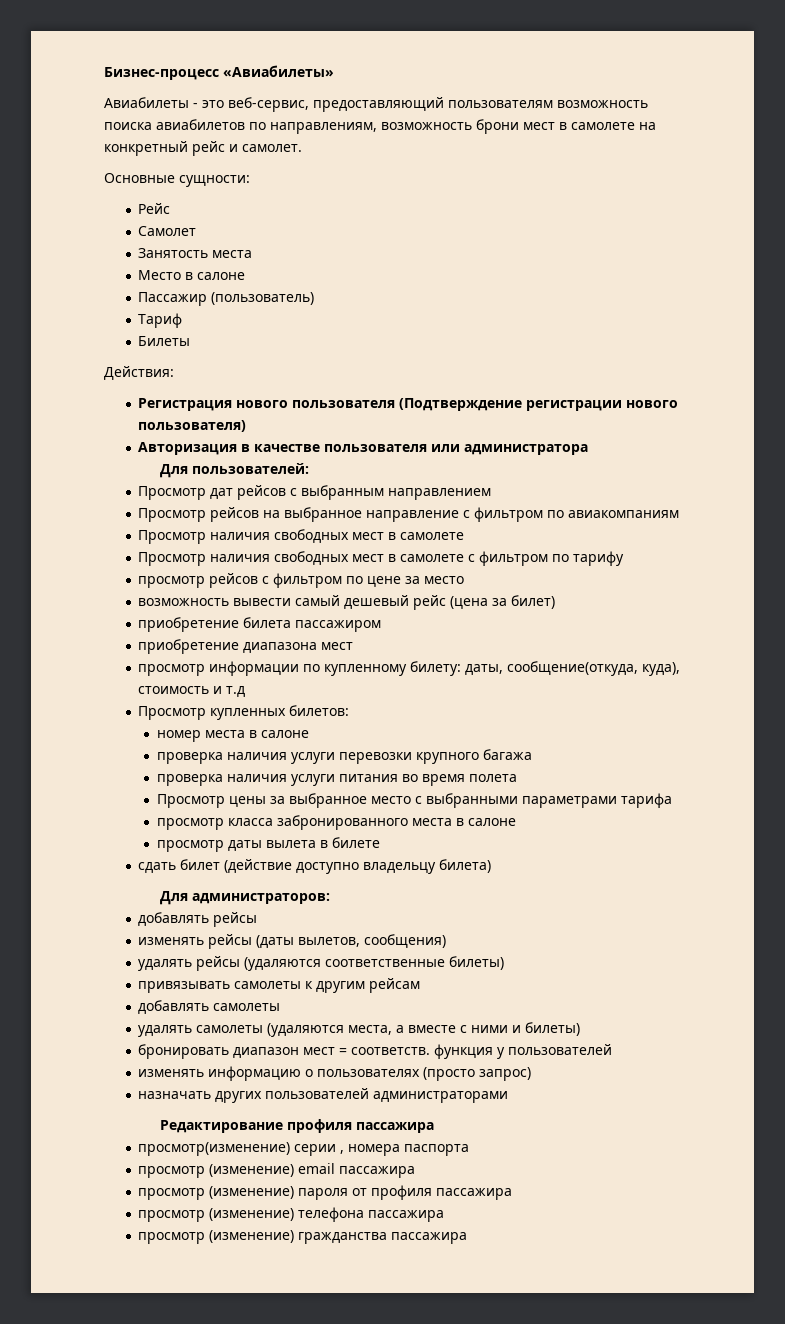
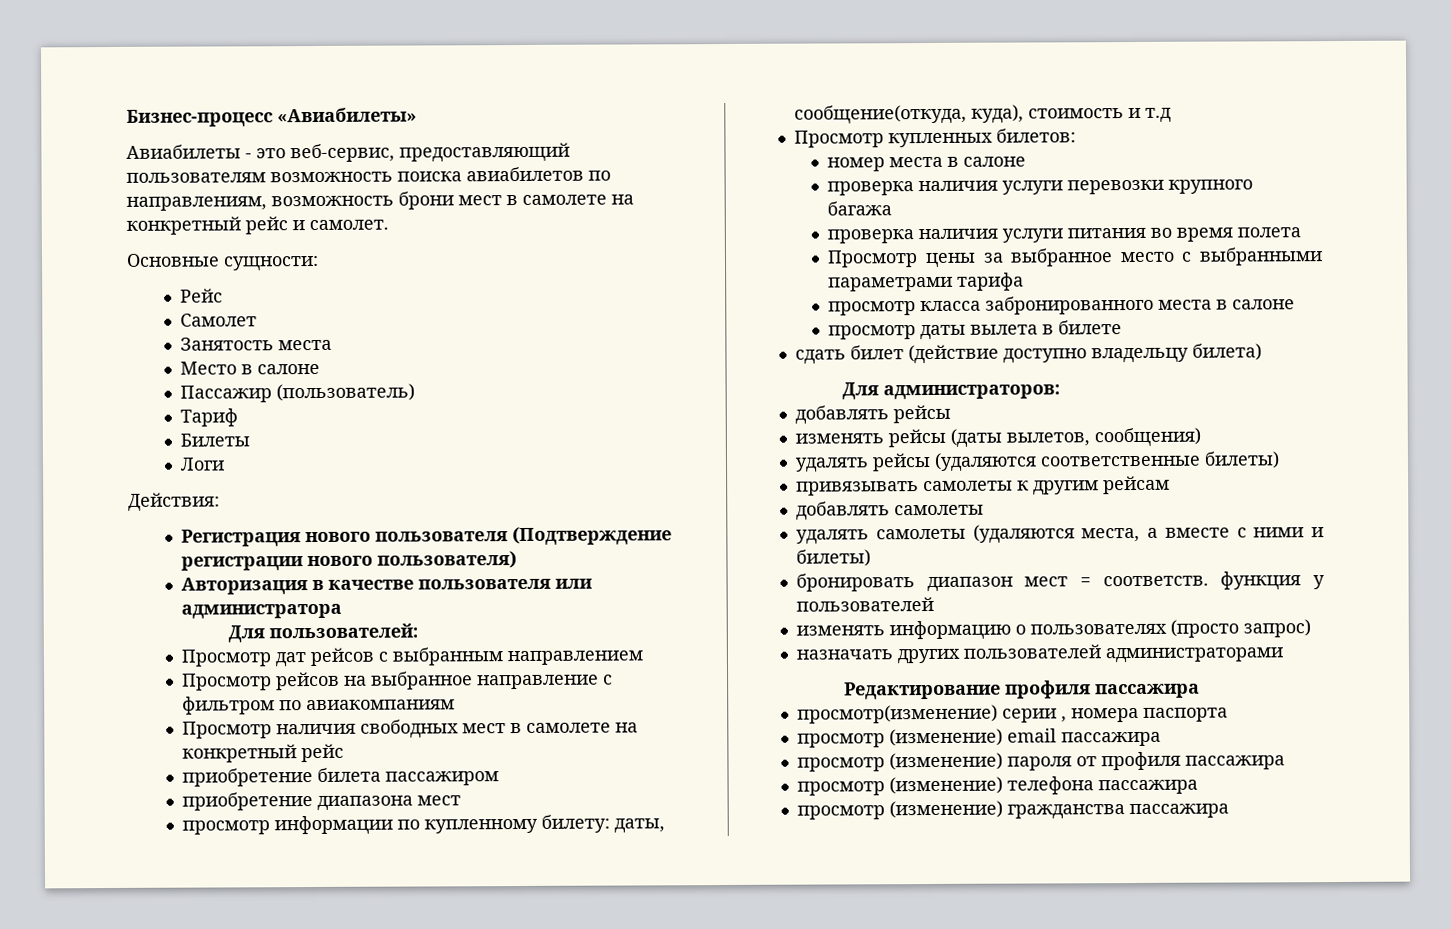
+ Логи
  Просмотр рейсов на выбранное направление с фильтром по авиакомпаниям
- Просмотр наличия свободных мест в самолете
- Просмотр наличия свободных мест в самолете с фильтром по тарифу
- просмотр рейсов с фильтром по цене за место
- возможность вывести самый дешевый рейс (цена за билет)
+ Просмотр наличия свободных мест в самолете на конкретный рейс

